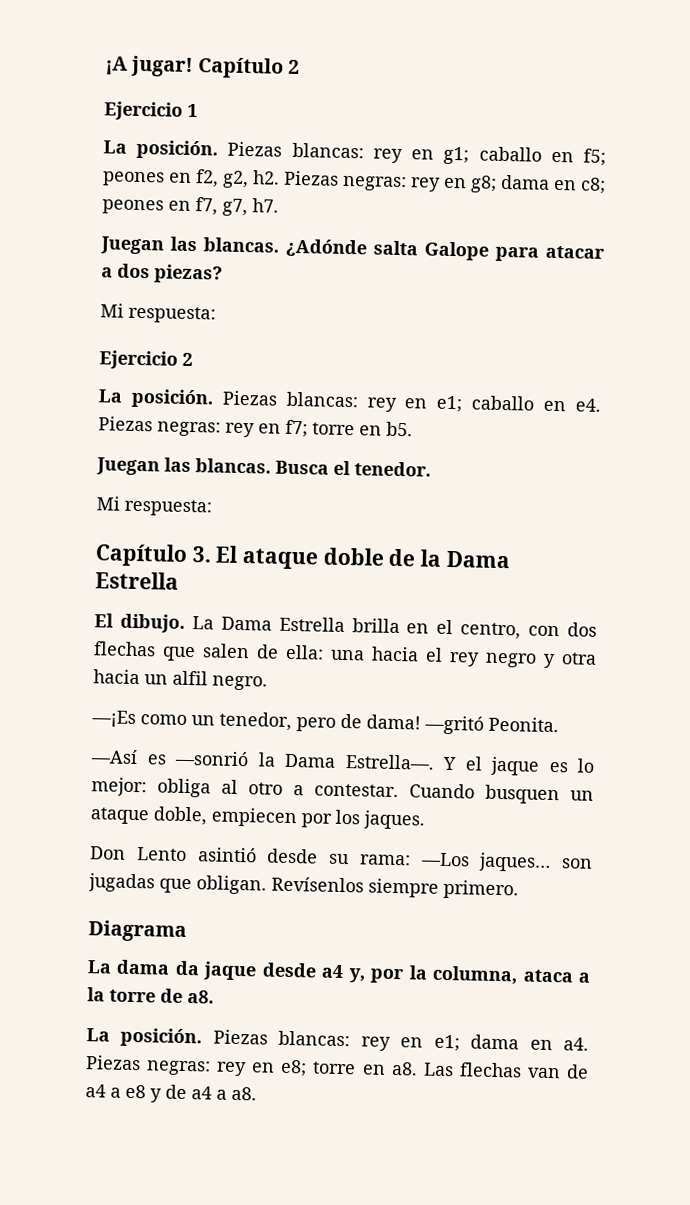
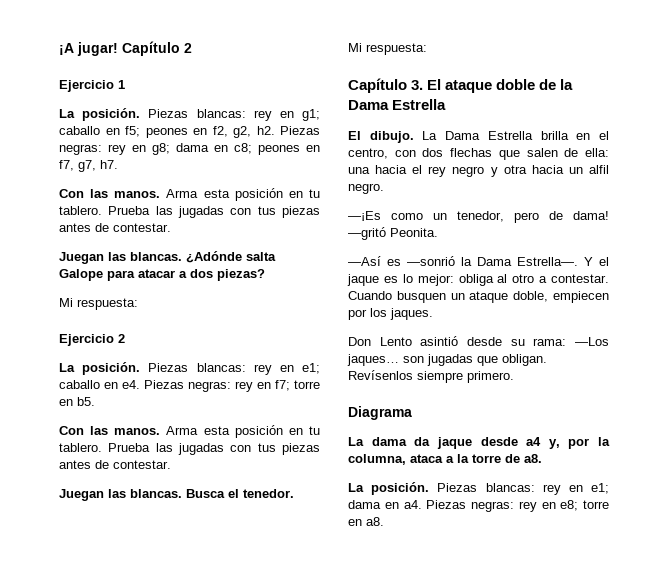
  Piezas negras: rey en g8; dama en c8; peones en f7, g7, h7.
+ Con las manos. Arma esta posición en tu tablero. Prueba las jugadas con tus piezas antes de contestar.
  Piezas negras: rey en f7; torre en b5.
+ Con las manos. Arma esta posición en tu tablero. Prueba las jugadas con tus piezas antes de contestar.
- Las flechas van de a4 a e8 y de a4 a a8.

